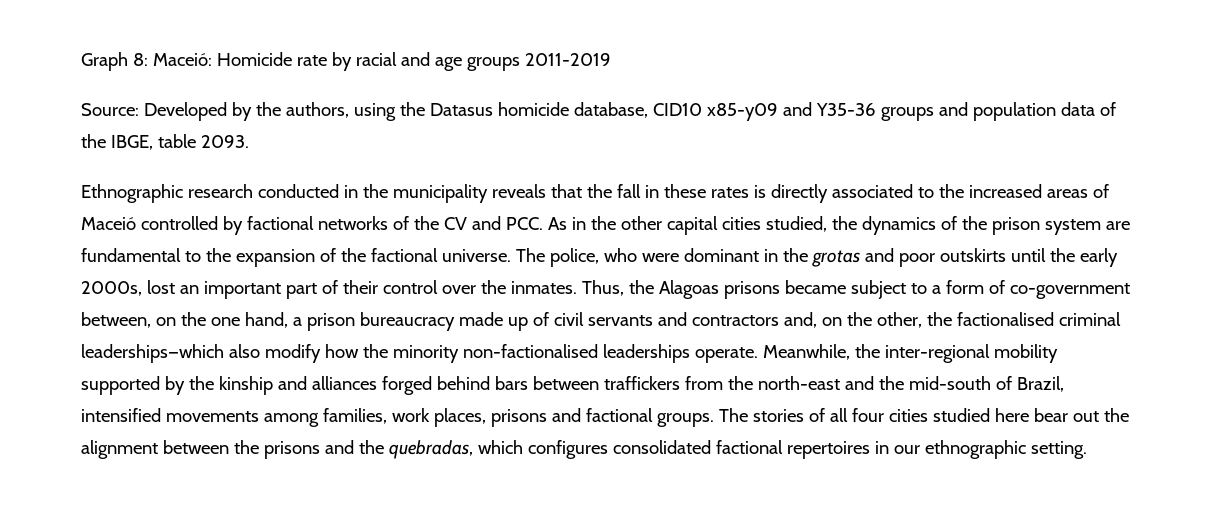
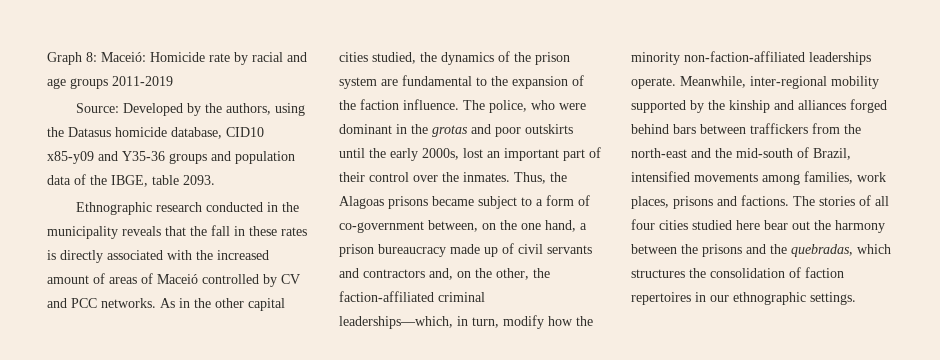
- Ethnographic research conducted in the municipality reveals that the fall in these rates is directly associated to the increased areas of Maceió controlled by factional networks of the CV and PCC. As in the other capital cities studied, the dynamics of the prison system are fundamental to the expansion of the factional universe.
+ Ethnographic research conducted in the municipality reveals that the fall in these rates is directly associated with the increased amount of areas of Maceió controlled by CV and PCC networks. As in the other capital cities studied, the dynamics of the prison system are fundamental to the expansion of the faction influence.
- Thus, the Alagoas prisons became subject to a form of co-government between, on the one hand, a prison bureaucracy made up of civil servants and contractors and, on the other, the factionalised criminal leaderships—which also modify how the minority non-factionalised leaderships operate.
+ Thus, the Alagoas prisons became subject to a form of co-government between, on the one hand, a prison bureaucracy made up of civil servants and contractors and, on the other, the faction-affiliated criminal leaderships—which, in turn, modify how the minority non-faction-affiliated leaderships operate.
- Meanwhile, the inter-regional mobility supported by the kinship and alliances forged behind bars between traffickers from the north-east and the mid-south of Brazil, intensified movements among families, work places, prisons and factional groups.
+ Meanwhile, inter-regional mobility supported by the kinship and alliances forged behind bars between traffickers from the north-east and the mid-south of Brazil, intensified movements among families, work places, prisons and factions.
- The stories of all four cities studied here bear out the alignment between the prisons and the quebradas, which configures consolidated factional repertoires in our ethnographic setting.
+ The stories of all four cities studied here bear out the harmony between the prisons and the quebradas, which structures the consolidation of faction repertoires in our ethnographic settings.

